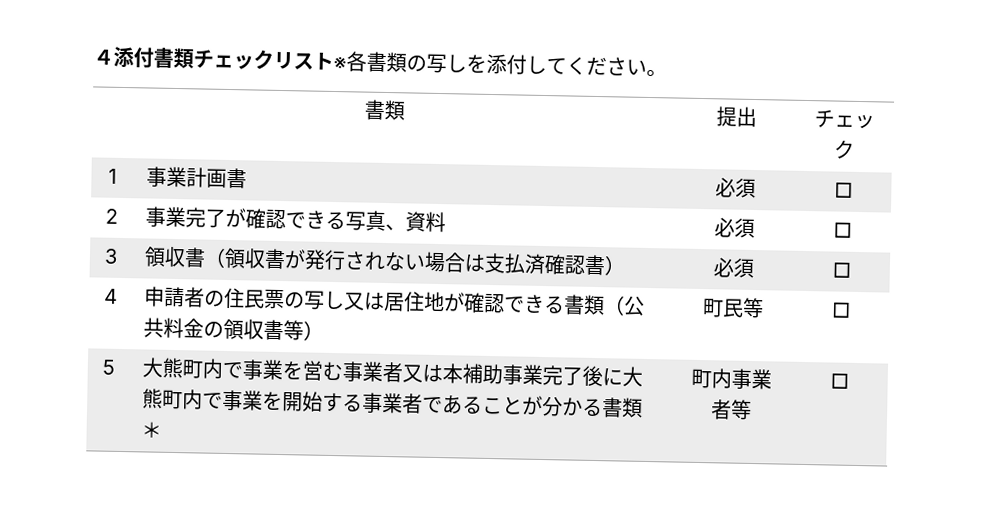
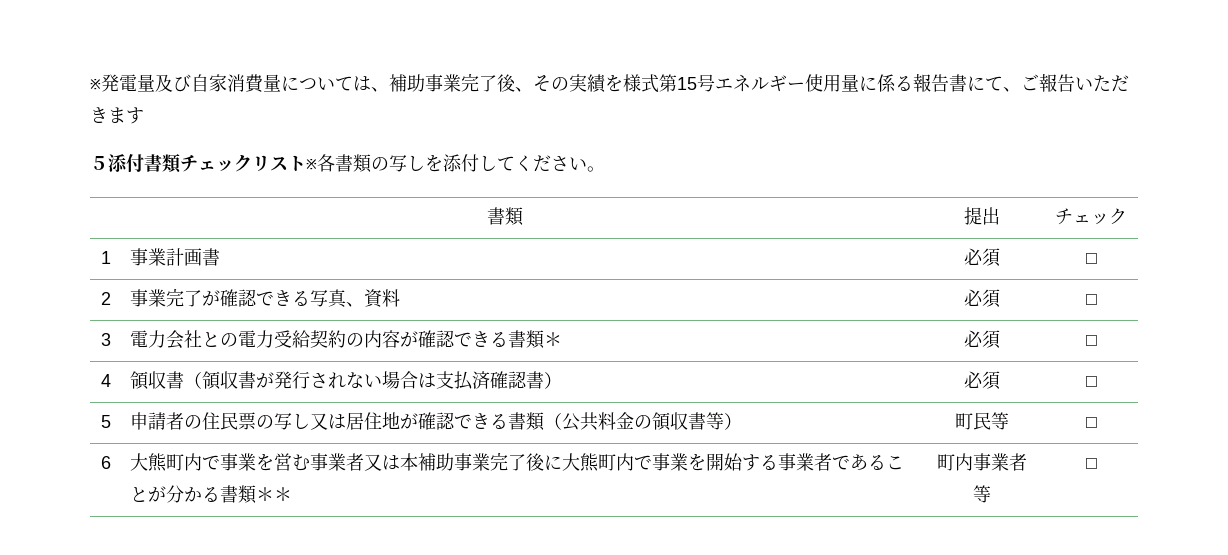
- ４添付書類チェックリスト※各書類の写しを添付してください。
+ ※発電量及び自家消費量については、補助事業完了後、その実績を様式第15号エネルギー使用量に係る報告書にて、ご報告いただきます
+ ５添付書類チェックリスト※各書類の写しを添付してください。
- 3 | 領収書（領収書が発行されない場合は支払済確認書） | 必須 | □
+ 3 | 電力会社との電力受給契約の内容が確認できる書類＊ | 必須 | □
+ 4 | 領収書（領収書が発行されない場合は支払済確認書） | 必須 | □
- 4 | 申請者の住民票の写し又は居住地が確認できる書類（公共料金の領収書等） | 町民等 | □
+ 5 | 申請者の住民票の写し又は居住地が確認できる書類（公共料金の領収書等） | 町民等 | □
- 5 | 大熊町内で事業を営む事業者又は本補助事業完了後に大熊町内で事業を開始する事業者であることが分かる書類＊ | 町内事業者等 | □
+ 6 | 大熊町内で事業を営む事業者又は本補助事業完了後に大熊町内で事業を開始する事業者であることが分かる書類＊＊ | 町内事業者等 | □

